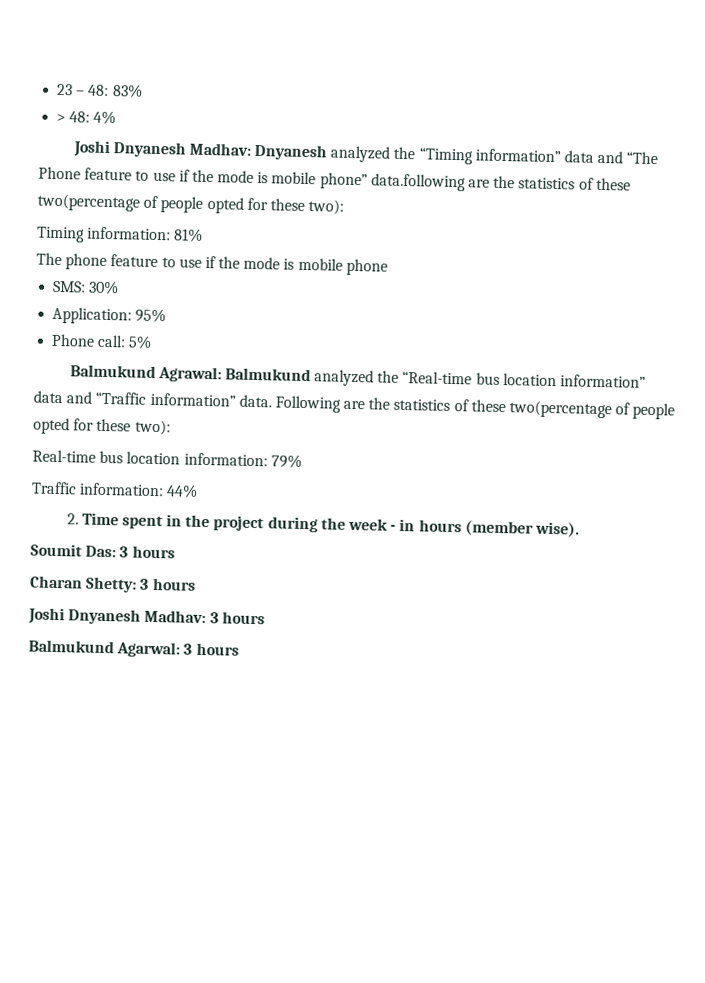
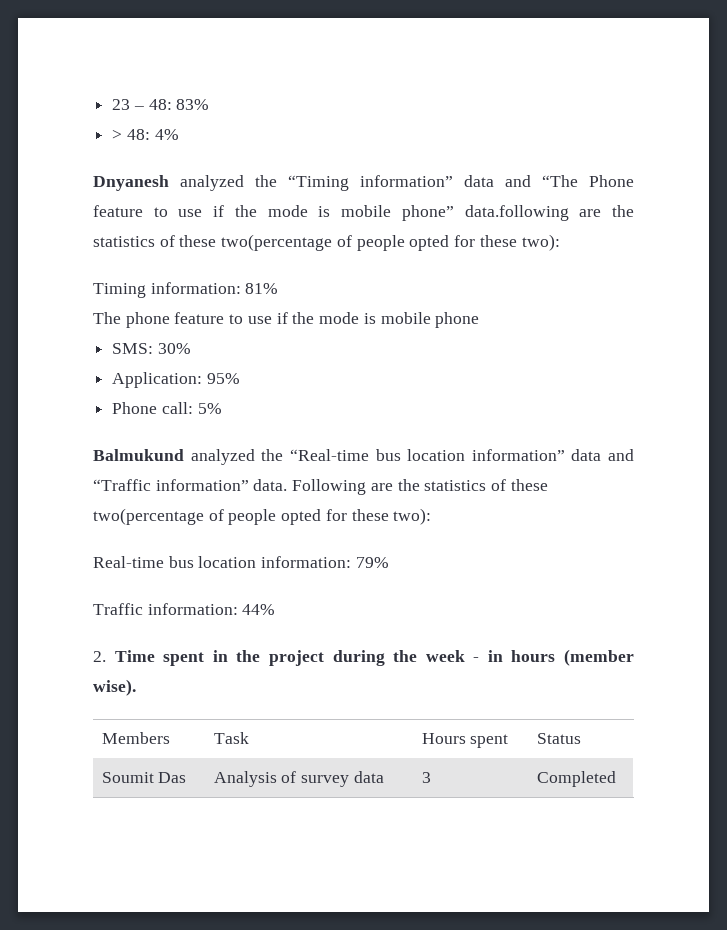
- Joshi Dnyanesh Madhav: Dnyanesh analyzed the “Timing information” data and “The Phone feature to use if the mode is mobile phone” data.following are the statistics of these two(percentage of people opted for these two):
+ Dnyanesh analyzed the “Timing information” data and “The Phone feature to use if the mode is mobile phone” data.following are the statistics of these two(percentage of people opted for these two):
- Balmukund Agrawal: Balmukund analyzed the “Real-time bus location information” data and “Traffic information” data.
+ Balmukund analyzed the “Real-time bus location information” data and “Traffic information” data.
- Soumit Das: 3 hours
- Charan Shetty: 3 hours
- Joshi Dnyanesh Madhav: 3 hours
- Balmukund Agarwal: 3 hours
+ Members | Task | Hours spent | Status
+ Soumit Das | Analysis of survey data | 3 | Completed

